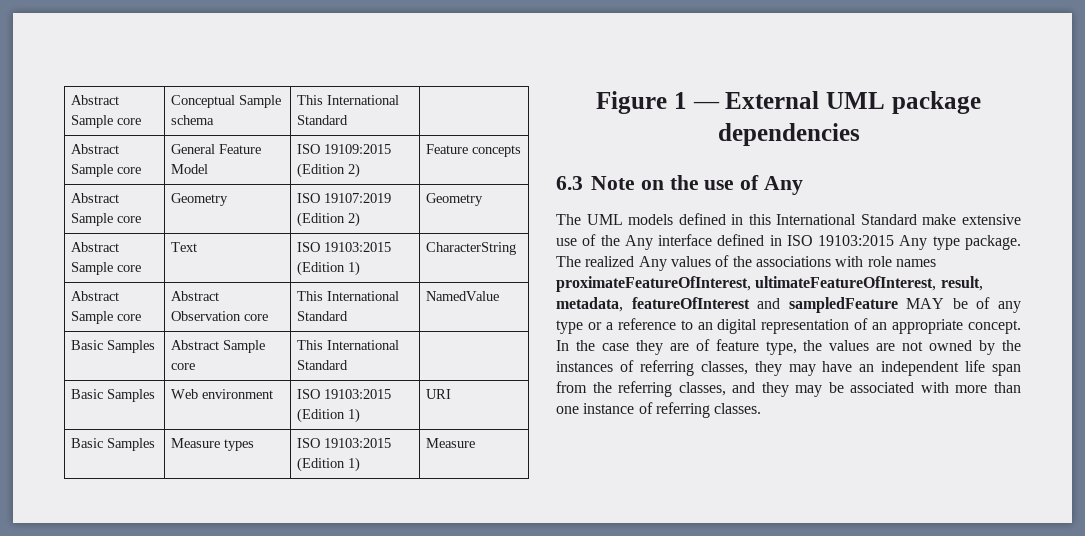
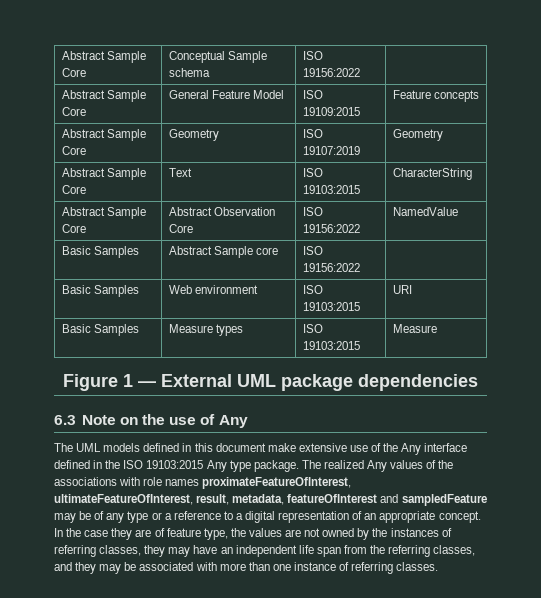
- Abstract Sample core | Conceptual Sample schema | This International Standard |
- Abstract Sample core | General Feature Model | ISO 19109:2015 (Edition 2) | Feature concepts
+ Abstract Sample Core | Conceptual Sample schema | ISO 19156:2022 |
+ Abstract Sample Core | General Feature Model | ISO 19109:2015 | Feature concepts
- Abstract Sample core | Geometry | ISO 19107:2019 (Edition 2) | Geometry
+ Abstract Sample Core | Geometry | ISO 19107:2019 | Geometry
- Abstract Sample core | Text | ISO 19103:2015 (Edition 1) | CharacterString
+ Abstract Sample Core | Text | ISO 19103:2015 | CharacterString
- Abstract Sample core | Abstract Observation core | This International Standard | NamedValue
+ Abstract Sample Core | Abstract Observation Core | ISO 19156:2022 | NamedValue
- Basic Samples | Abstract Sample core | This International Standard |
+ Basic Samples | Abstract Sample core | ISO 19156:2022 |
- Basic Samples | Web environment | ISO 19103:2015 (Edition 1) | URI
+ Basic Samples | Web environment | ISO 19103:2015 | URI
- Basic Samples | Measure types | ISO 19103:2015 (Edition 1) | Measure
+ Basic Samples | Measure types | ISO 19103:2015 | Measure
- The UML models defined in this International Standard make extensive use of the Any interface defined in ISO 19103:2015 Any type package.
+ The UML models defined in this document make extensive use of the Any interface defined in the ISO 19103:2015 Any type package.
- The realized Any values of the associations with role names proximateFeatureOfInterest, ultimateFeatureOfInterest, result, metadata, featureOfInterest and sampledFeature MAY be of any type or a reference to an digital representation of an appropriate concept.
+ The realized Any values of the associations with role names proximateFeatureOfInterest, ultimateFeatureOfInterest, result, metadata, featureOfInterest and sampledFeature may be of any type or a reference to a digital representation of an appropriate concept.

